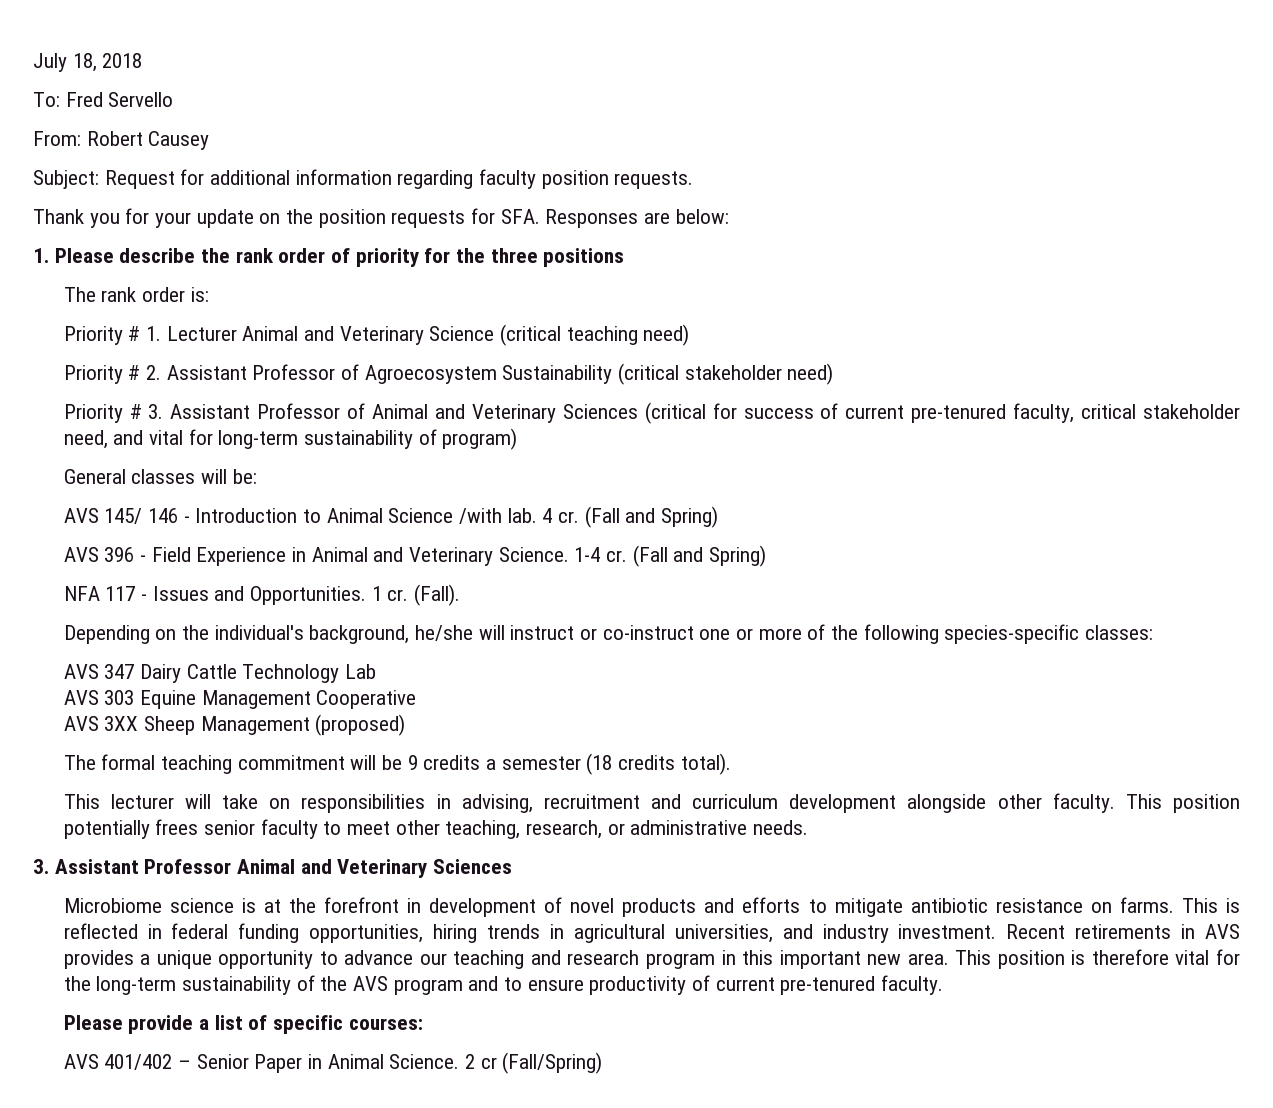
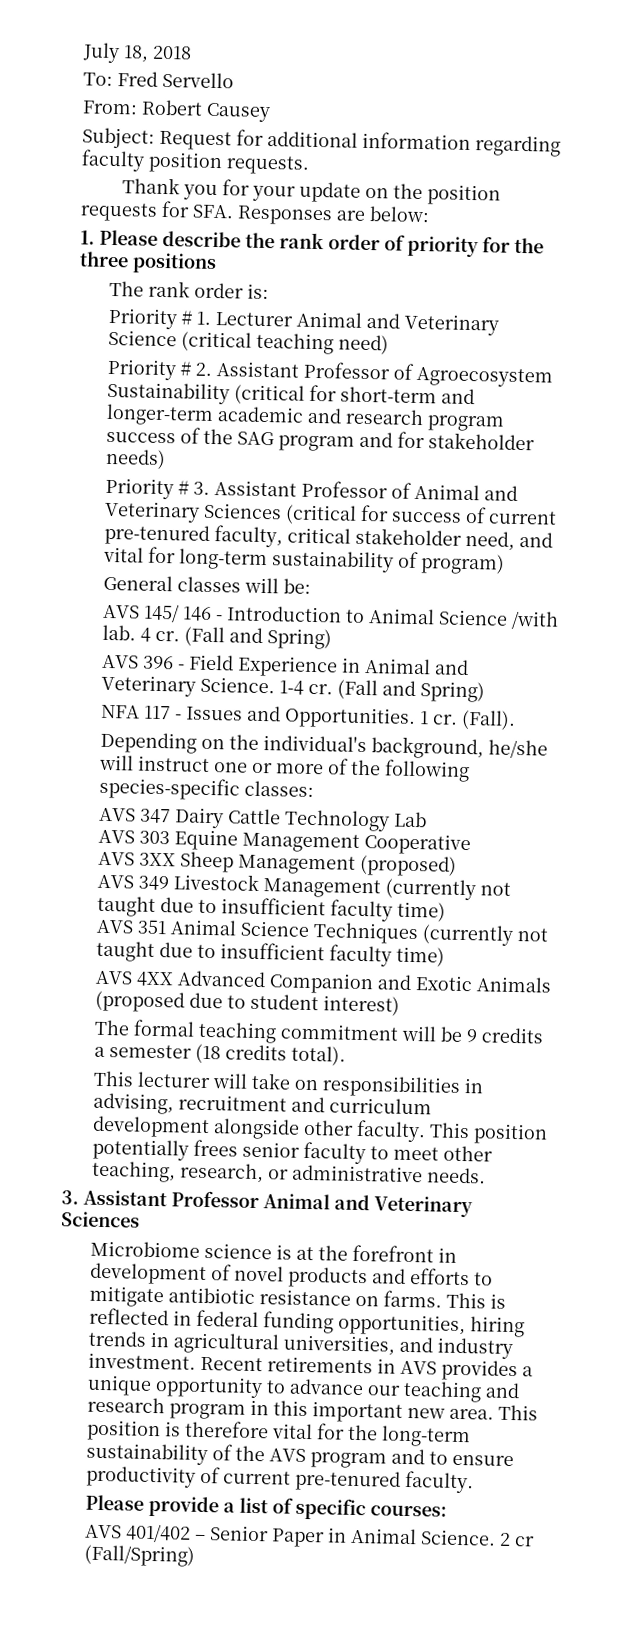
- Priority # 2. Assistant Professor of Agroecosystem Sustainability (critical stakeholder need)
+ Priority # 2. Assistant Professor of Agroecosystem Sustainability (critical for short-term and longer-term academic and research program success of the SAG program and for stakeholder needs)
- Depending on the individual's background, he/she will instruct or co-instruct one or more of the following species-specific classes:
+ Depending on the individual's background, he/she will instruct one or more of the following species-specific classes:
+ AVS 349 Livestock Management (currently not taught due to insufficient faculty time)
+ AVS 351 Animal Science Techniques (currently not taught due to insufficient faculty time)
+ AVS 4XX Advanced Companion and Exotic Animals (proposed due to student interest)

